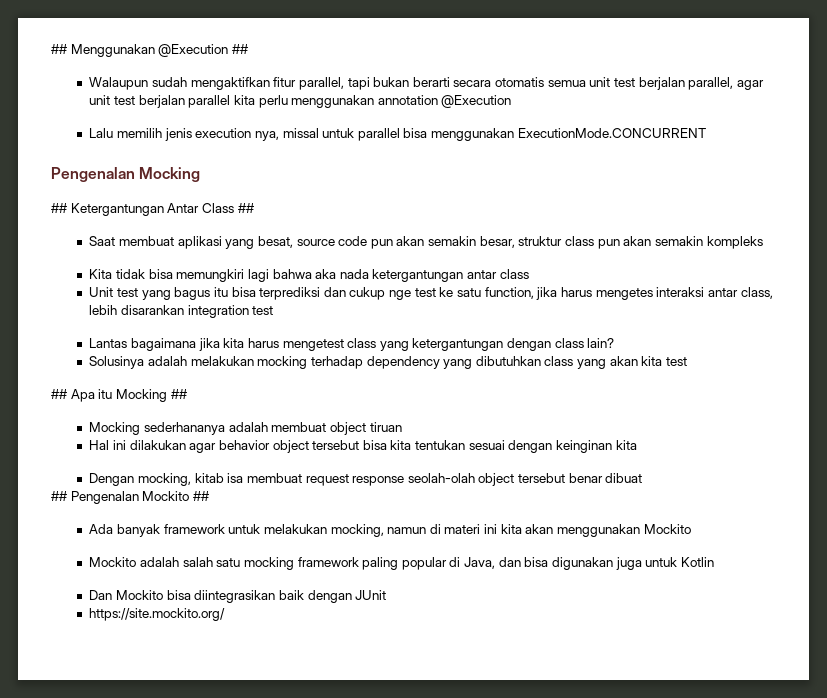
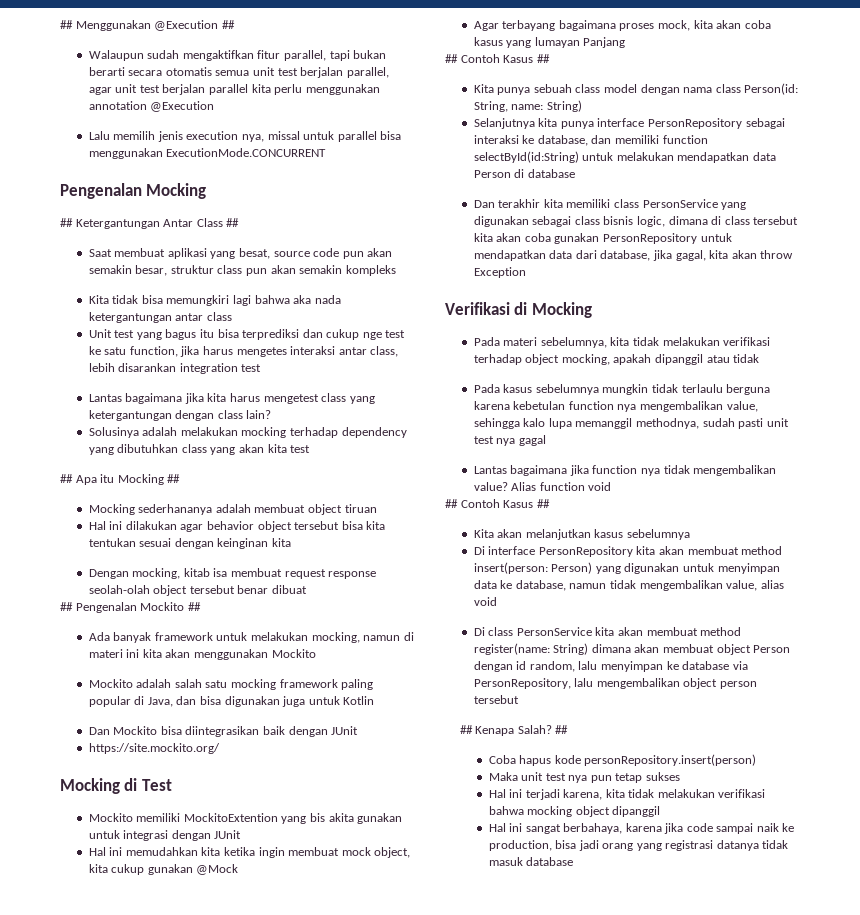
+ Mocking di Test
+ Mockito memiliki MockitoExtention yang bis akita gunakan untuk integrasi dengan JUnit
+ Hal ini memudahkan kita ketika ingin membuat mock object, kita cukup gunakan @Mock
+ Agar terbayang bagaimana proses mock, kita akan coba kasus yang lumayan Panjang
+ ## Contoh Kasus ##
+ Kita punya sebuah class model dengan nama class Person(id: String, name: String)
+ Selanjutnya kita punya interface PersonRepository sebagai interaksi ke database, dan memiliki function selectById(id:String) untuk melakukan mendapatkan data Person di database
+ Dan terakhir kita memiliki class PersonService yang digunakan sebagai class bisnis logic, dimana di class tersebut kita akan coba gunakan PersonRepository untuk mendapatkan data dari database, jika gagal, kita akan throw Exception
+ Verifikasi di Mocking
+ Pada materi sebelumnya, kita tidak melakukan verifikasi terhadap object mocking, apakah dipanggil atau tidak
+ Pada kasus sebelumnya mungkin tidak terlaulu berguna karena kebetulan function nya mengembalikan value, sehingga kalo lupa memanggil methodnya, sudah pasti unit test nya gagal
+ Lantas bagaimana jika function nya tidak mengembalikan value? Alias function void
+ ## Contoh Kasus ##
+ Kita akan melanjutkan kasus sebelumnya
+ Di interface PersonRepository kita akan membuat method insert(person: Person) yang digunakan untuk menyimpan data ke database, namun tidak mengembalikan value, alias void
+ Di class PersonService kita akan membuat method register(name: String) dimana akan membuat object Person dengan id random, lalu menyimpan ke database via PersonRepository, lalu mengembalikan object person tersebut
+ ## Kenapa Salah? ##
+ Coba hapus kode personRepository.insert(person)
+ Maka unit test nya pun tetap sukses
+ Hal ini terjadi karena, kita tidak melakukan verifikasi bahwa mocking object dipanggil
+ Hal ini sangat berbahaya, karena jika code sampai naik ke production, bisa jadi orang yang registrasi datanya tidak masuk database

